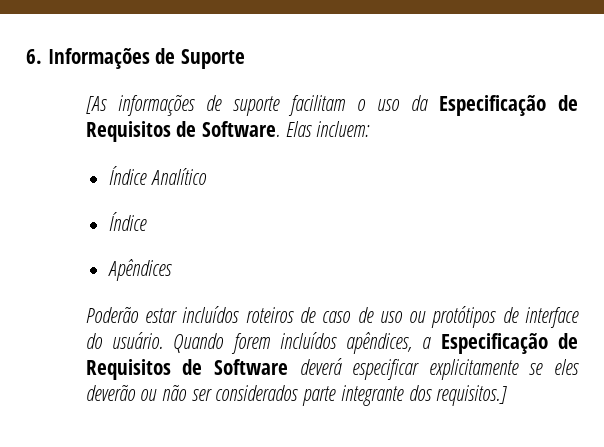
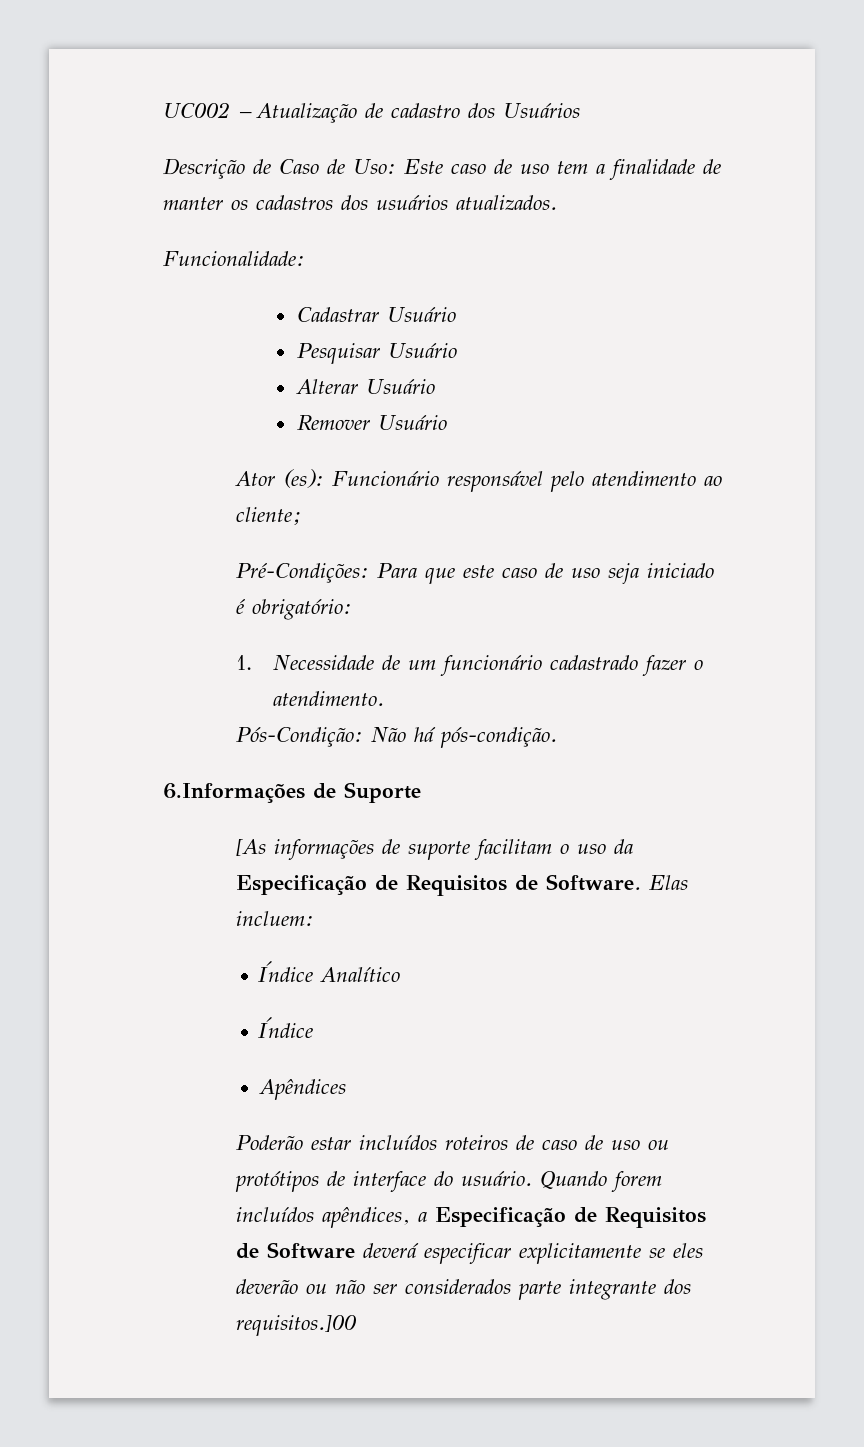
- 6. Informações de Suporte
+ UC002 – Atualização de cadastro dos Usuários
+ Descrição de Caso de Uso: Este caso de uso tem a finalidade de manter os cadastros dos usuários atualizados.
+ Funcionalidade:
+ Cadastrar Usuário
+ Pesquisar Usuário
+ Alterar Usuário
+ Remover Usuário
+ Ator (es): Funcionário responsável pelo atendimento ao cliente;
+ Pré-Condições: Para que este caso de uso seja iniciado é obrigatório:
+ 1. Necessidade de um funcionário cadastrado fazer o atendimento.
+ Pós-Condição: Não há pós-condição.
+ 6.Informações de Suporte
- Quando forem incluídos apêndices, a Especificação de Requisitos de Software deverá especificar explicitamente se eles deverão ou não ser considerados parte integrante dos requisitos.]
+ Quando forem incluídos apêndices, a Especificação de Requisitos de Software deverá especificar explicitamente se eles deverão ou não ser considerados parte integrante dos requisitos.]00

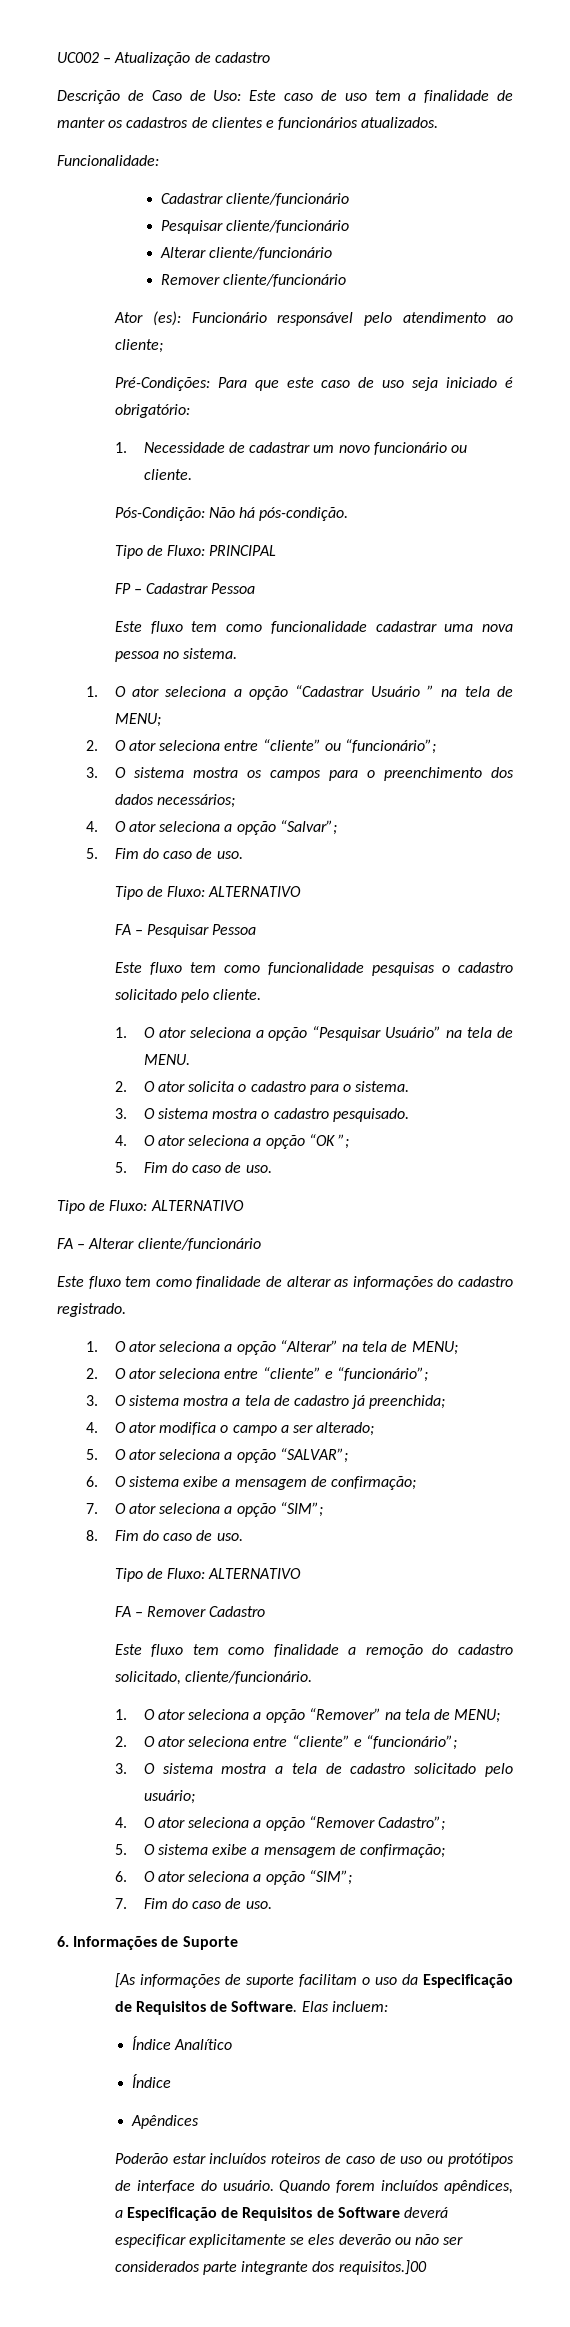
- UC002 – Atualização de cadastro dos Usuários
+ UC002 – Atualização de cadastro
- Descrição de Caso de Uso: Este caso de uso tem a finalidade de manter os cadastros dos usuários atualizados.
+ Descrição de Caso de Uso: Este caso de uso tem a finalidade de manter os cadastros de clientes e funcionários atualizados.
- Cadastrar Usuário
- Pesquisar Usuário
- Alterar Usuário
- Remover Usuário
+ Cadastrar cliente/funcionário
+ Pesquisar cliente/funcionário
+ Alterar cliente/funcionário
+ Remover cliente/funcionário
- 1. Necessidade de um funcionário cadastrado fazer o atendimento.
+ 1. Necessidade de cadastrar um novo funcionário ou cliente.
  Pós-Condição: Não há pós-condição.
- 6.Informações de Suporte
+ Tipo de Fluxo: PRINCIPAL
+ FP – Cadastrar Pessoa
+ Este fluxo tem como funcionalidade cadastrar uma nova pessoa no sistema.
+ 1. O ator seleciona a opção “Cadastrar Usuário ” na tela de MENU;
+ 2. O ator seleciona entre “cliente” ou “funcionário”;
+ 3. O sistema mostra os campos para o preenchimento dos dados necessários;
+ 4. O ator seleciona a opção “Salvar”;
+ 5. Fim do caso de uso.
+ Tipo de Fluxo: ALTERNATIVO
+ FA – Pesquisar Pessoa
+ Este fluxo tem como funcionalidade pesquisas o cadastro solicitado pelo cliente.
+ 1. O ator seleciona a opção “Pesquisar Usuário” na tela de MENU.
+ 2. O ator solicita o cadastro para o sistema.
+ 3. O sistema mostra o cadastro pesquisado.
+ 4. O ator seleciona a opção “OK ”;
+ 5. Fim do caso de uso.
+ Tipo de Fluxo: ALTERNATIVO
+ FA – Alterar cliente/funcionário
+ Este fluxo tem como finalidade de alterar as informações do cadastro registrado.
+ 1. O ator seleciona a opção “Alterar” na tela de MENU;
+ 2. O ator seleciona entre “cliente” e “funcionário”;
+ 3. O sistema mostra a tela de cadastro já preenchida;
+ 4. O ator modifica o campo a ser alterado;
+ 5. O ator seleciona a opção “SALVAR”;
+ 6. O sistema exibe a mensagem de confirmação;
+ 7. O ator seleciona a opção “SIM”;
+ 8. Fim do caso de uso.
+ Tipo de Fluxo: ALTERNATIVO
+ FA – Remover Cadastro
+ Este fluxo tem como finalidade a remoção do cadastro solicitado, cliente/funcionário.
+ 1. O ator seleciona a opção “Remover” na tela de MENU;
+ 2. O ator seleciona entre “cliente” e “funcionário”;
+ 3. O sistema mostra a tela de cadastro solicitado pelo usuário;
+ 4. O ator seleciona a opção “Remover Cadastro”;
+ 5. O sistema exibe a mensagem de confirmação;
+ 6. O ator seleciona a opção “SIM”;
+ 7. Fim do caso de uso.
+ 6. Informações de Suporte

